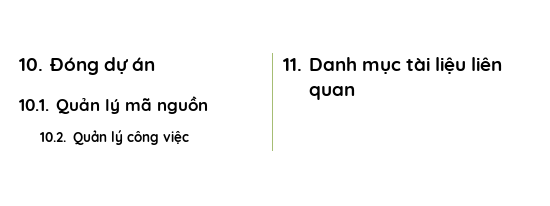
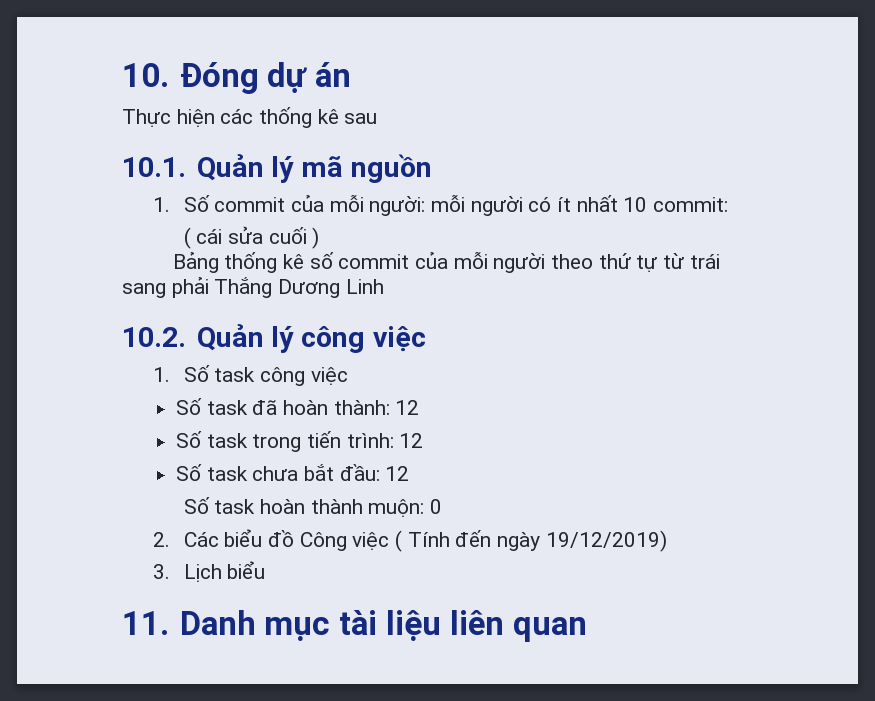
+ Thực hiện các thống kê sau
+ 1. Số commit của mỗi người: mỗi người có ít nhất 10 commit:
+ ( cái sửa cuối )
+ Bảng thống kê số commit của mỗi người theo thứ tự từ trái sang phải Thắng Dương Linh
  10.2. Quản lý công việc
+ 1. Số task công việc
+ Số task đã hoàn thành: 12
+ Số task trong tiến trình: 12
+ Số task chưa bắt đầu: 12
+ Số task hoàn thành muộn: 0
+ 2. Các biểu đồ Công việc ( Tính đến ngày 19/12/2019)
+ 3. Lịch biểu

